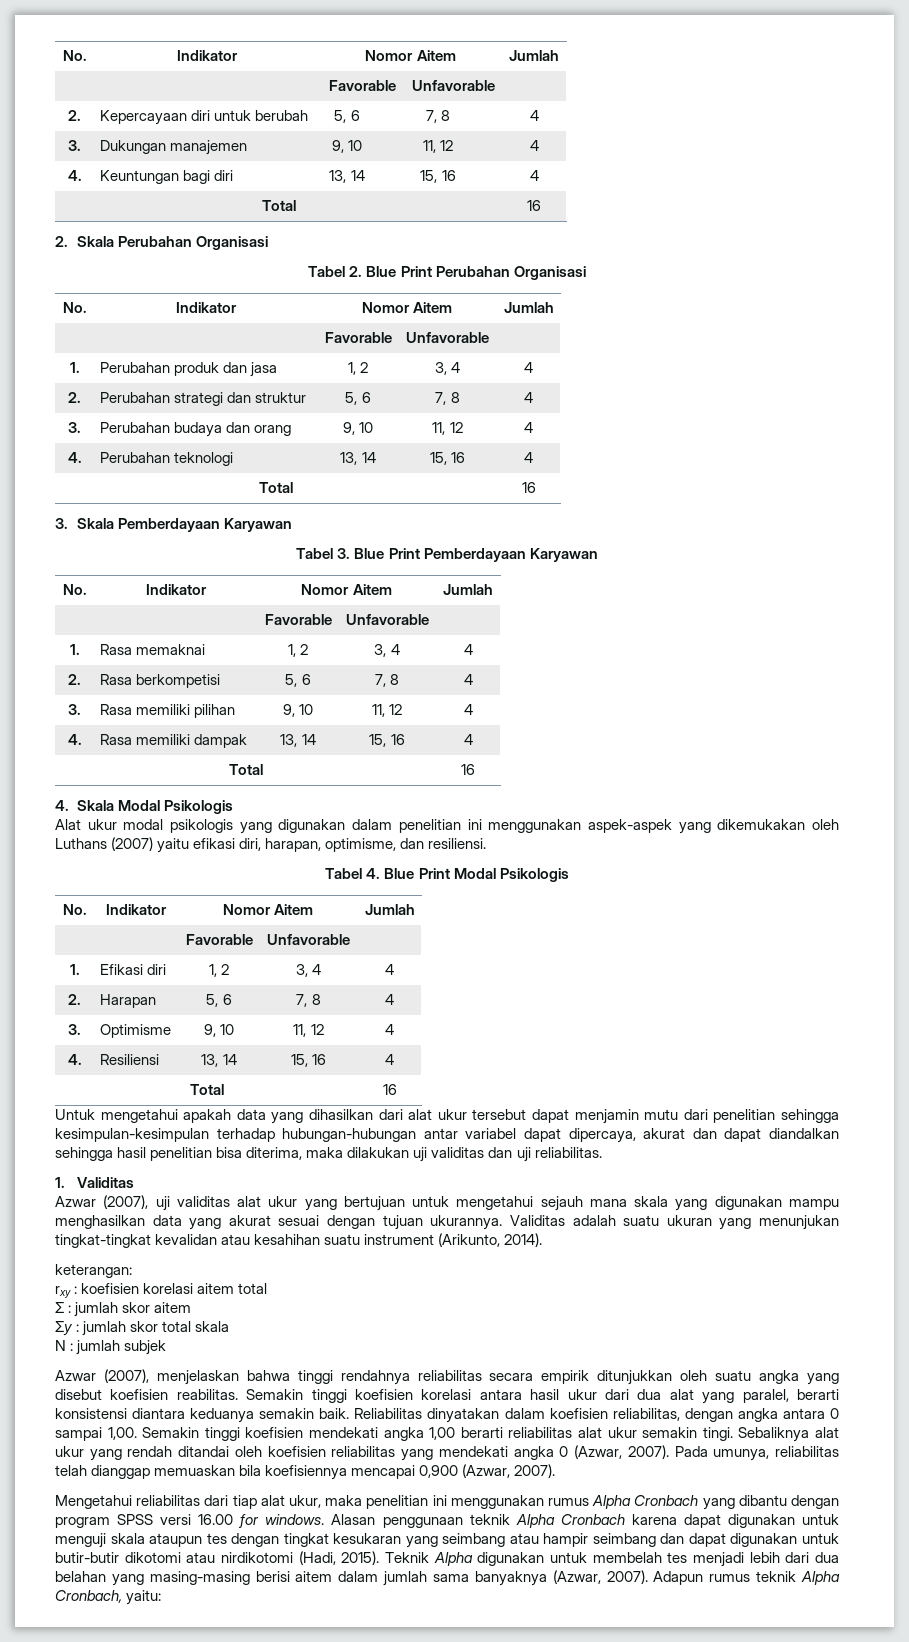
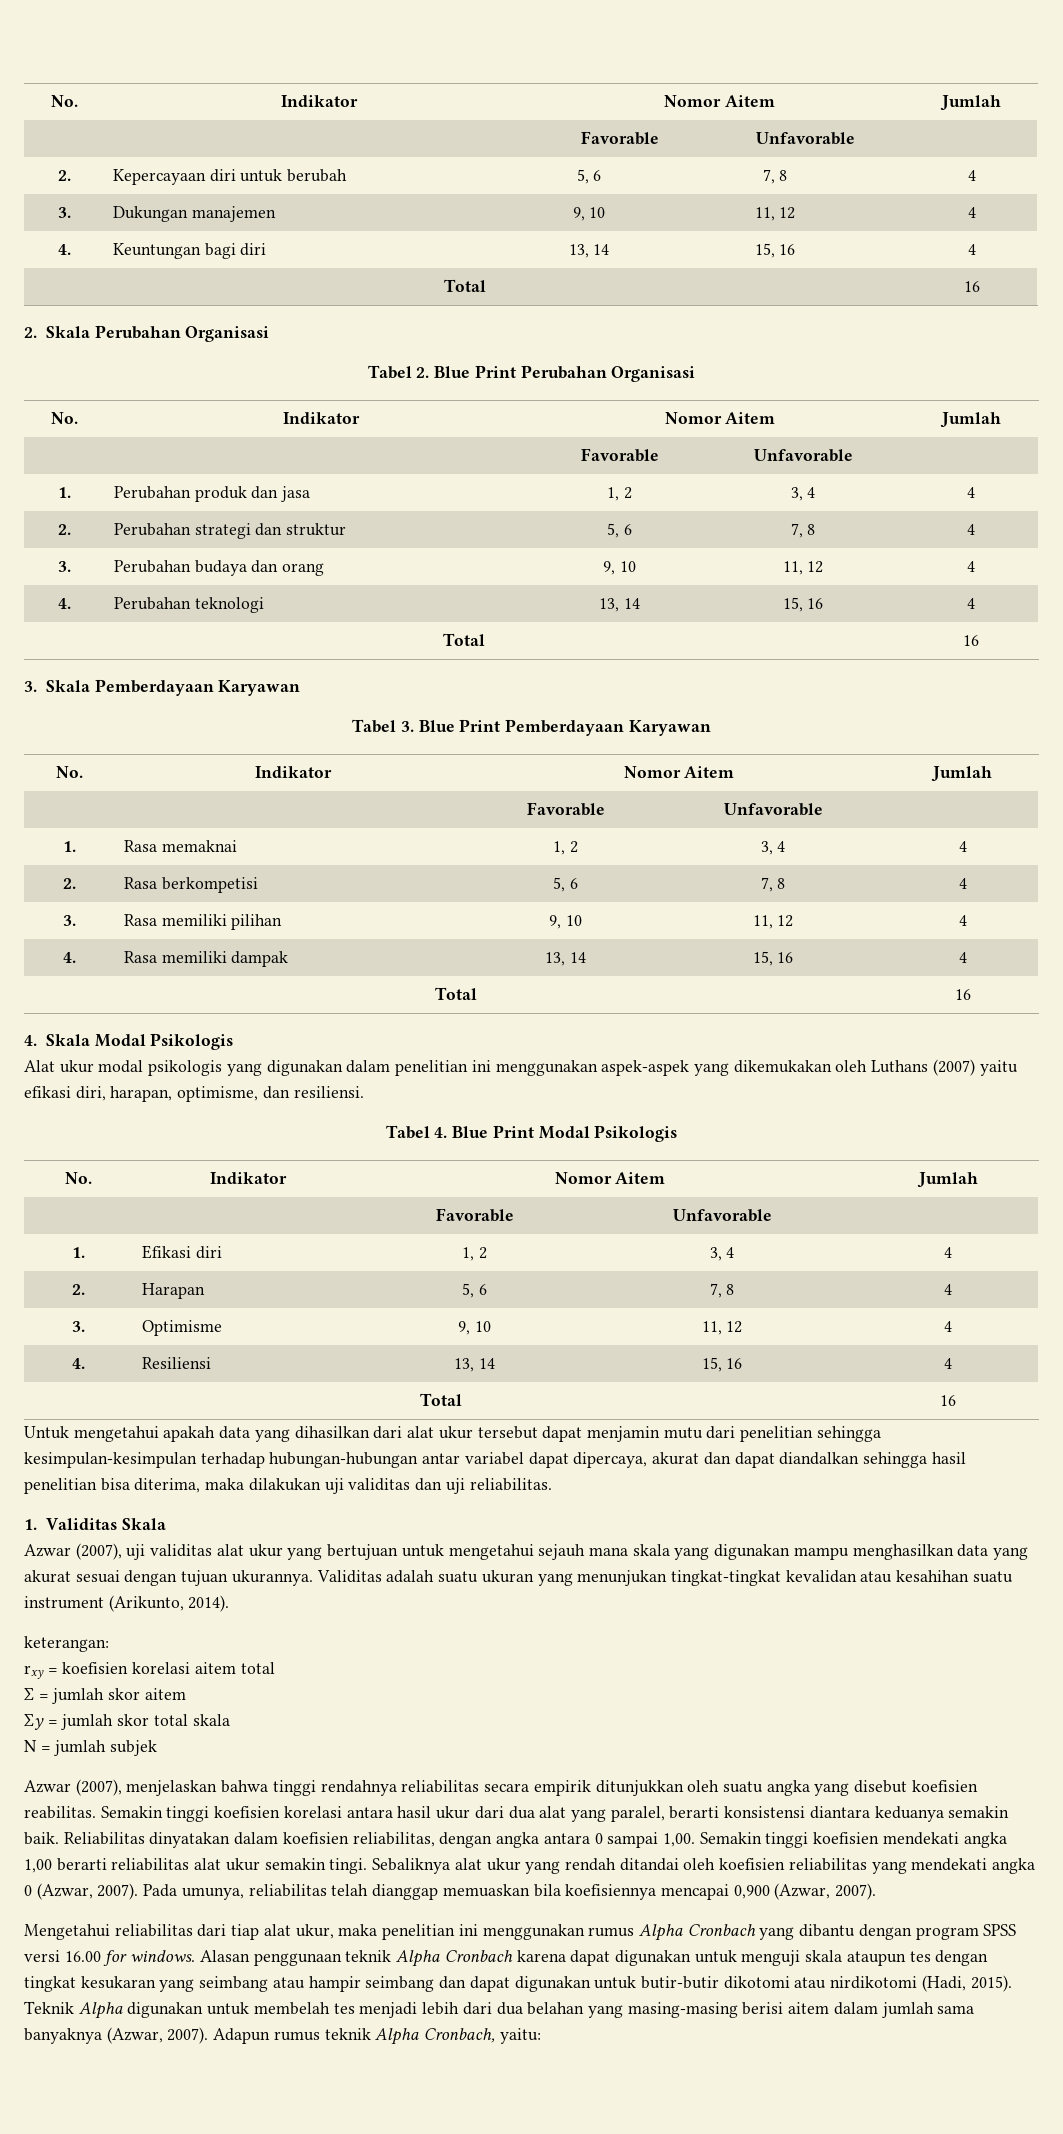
- 1. Validitas
+ 1. Validitas Skala
- rxy : koefisien korelasi aitem total
+ rxy = koefisien korelasi aitem total
- Σ : jumlah skor aitem
+ Σ = jumlah skor aitem
- Σy : jumlah skor total skala
+ Σy = jumlah skor total skala
- N : jumlah subjek
+ N = jumlah subjek

